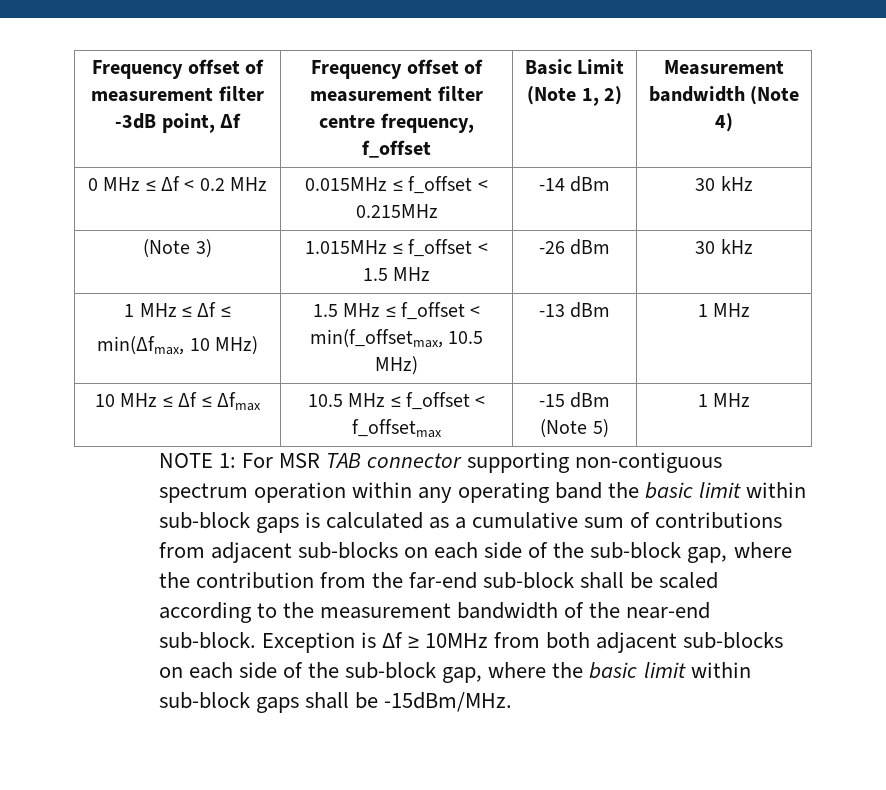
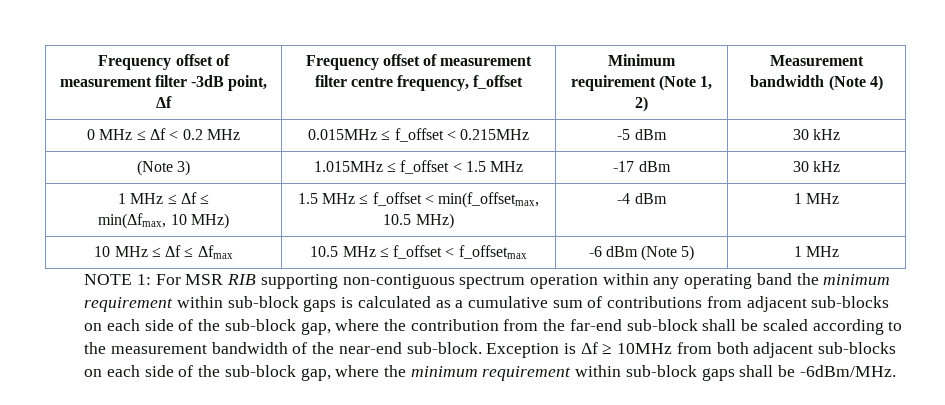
- Frequency offset of measurement filter -3dB point, Δf | Frequency offset of measurement filter centre frequency, f_offset | Basic Limit (Note 1, 2) | Measurement bandwidth (Note 4)
+ Frequency offset of measurement filter -3dB point, Δf | Frequency offset of measurement filter centre frequency, f_offset | Minimum requirement (Note 1, 2) | Measurement bandwidth (Note 4)
- 0 MHz ≤ Δf < 0.2 MHz | 0.015MHz ≤ f_offset < 0.215MHz | -14 dBm | 30 kHz
+ 0 MHz ≤ Δf < 0.2 MHz | 0.015MHz ≤ f_offset < 0.215MHz | -5 dBm | 30 kHz
- (Note 3) | 1.015MHz ≤ f_offset < 1.5 MHz | -26 dBm | 30 kHz
+ (Note 3) | 1.015MHz ≤ f_offset < 1.5 MHz | -17 dBm | 30 kHz
  1 MHz ≤ Δf ≤
- min(Δfmax, 10 MHz) | 1.5 MHz ≤ f_offset < min(f_offsetmax, 10.5 MHz) | -13 dBm | 1 MHz
+ min(Δfmax, 10 MHz) | 1.5 MHz ≤ f_offset < min(f_offsetmax, 10.5 MHz) | -4 dBm | 1 MHz
- 10 MHz ≤ Δf ≤ Δfmax | 10.5 MHz ≤ f_offset < f_offsetmax | -15 dBm (Note 5) | 1 MHz
+ 10 MHz ≤ Δf ≤ Δfmax | 10.5 MHz ≤ f_offset < f_offsetmax | -6 dBm (Note 5) | 1 MHz
- NOTE 1: For MSR TAB connector supporting non-contiguous spectrum operation within any operating band the basic limit within sub-block gaps is calculated as a cumulative sum of contributions from adjacent sub-blocks on each side of the sub-block gap, where the contribution from the far-end sub-block shall be scaled according to the measurement bandwidth of the near-end sub-block.
+ NOTE 1: For MSR RIB supporting non-contiguous spectrum operation within any operating band the minimum requirement within sub-block gaps is calculated as a cumulative sum of contributions from adjacent sub-blocks on each side of the sub-block gap, where the contribution from the far-end sub-block shall be scaled according to the measurement bandwidth of the near-end sub-block.
- Exception is Δf ≥ 10MHz from both adjacent sub-blocks on each side of the sub-block gap, where the basic limit within sub-block gaps shall be -15dBm/MHz.
+ Exception is Δf ≥ 10MHz from both adjacent sub-blocks on each side of the sub-block gap, where the minimum requirement within sub-block gaps shall be -6dBm/MHz.

